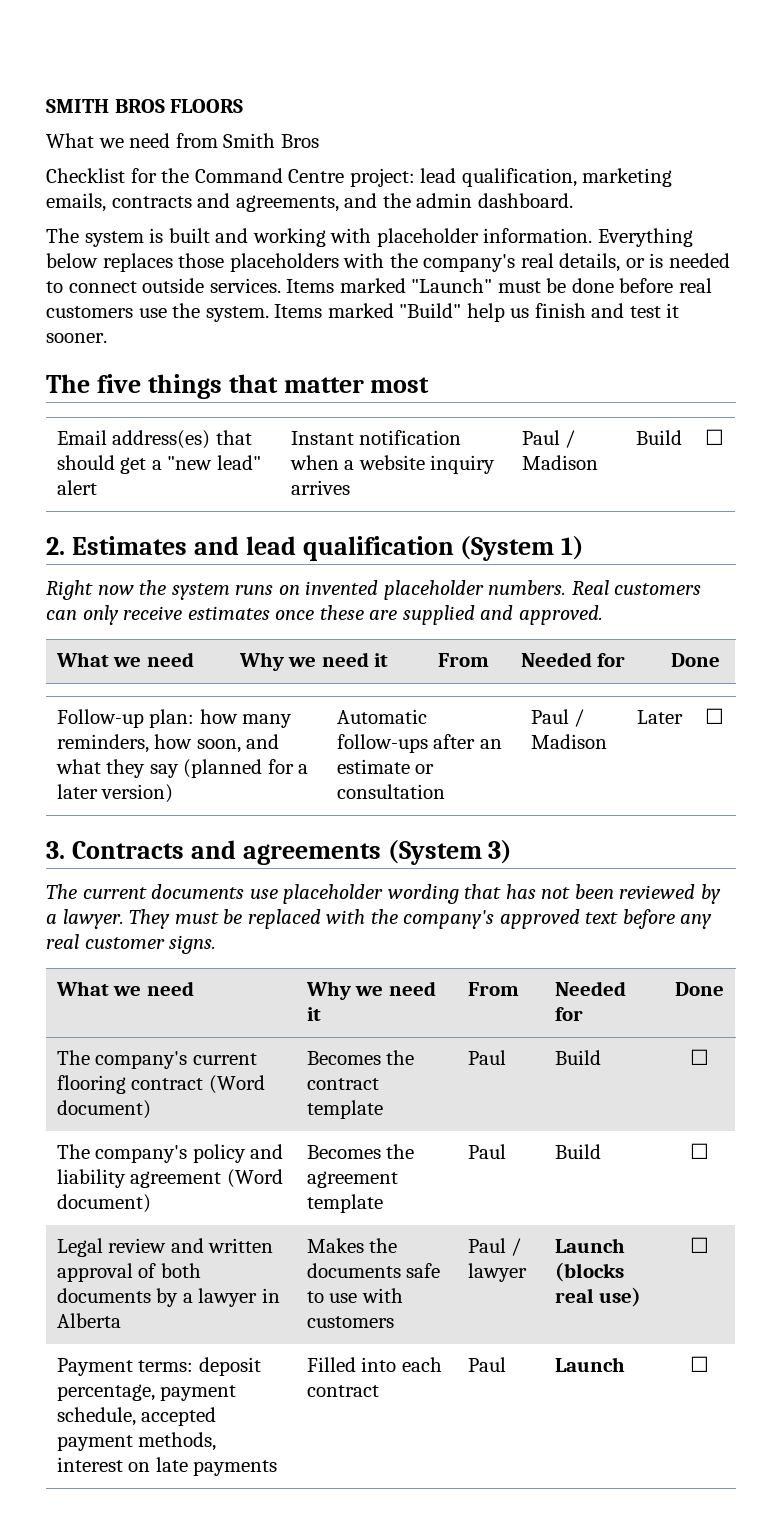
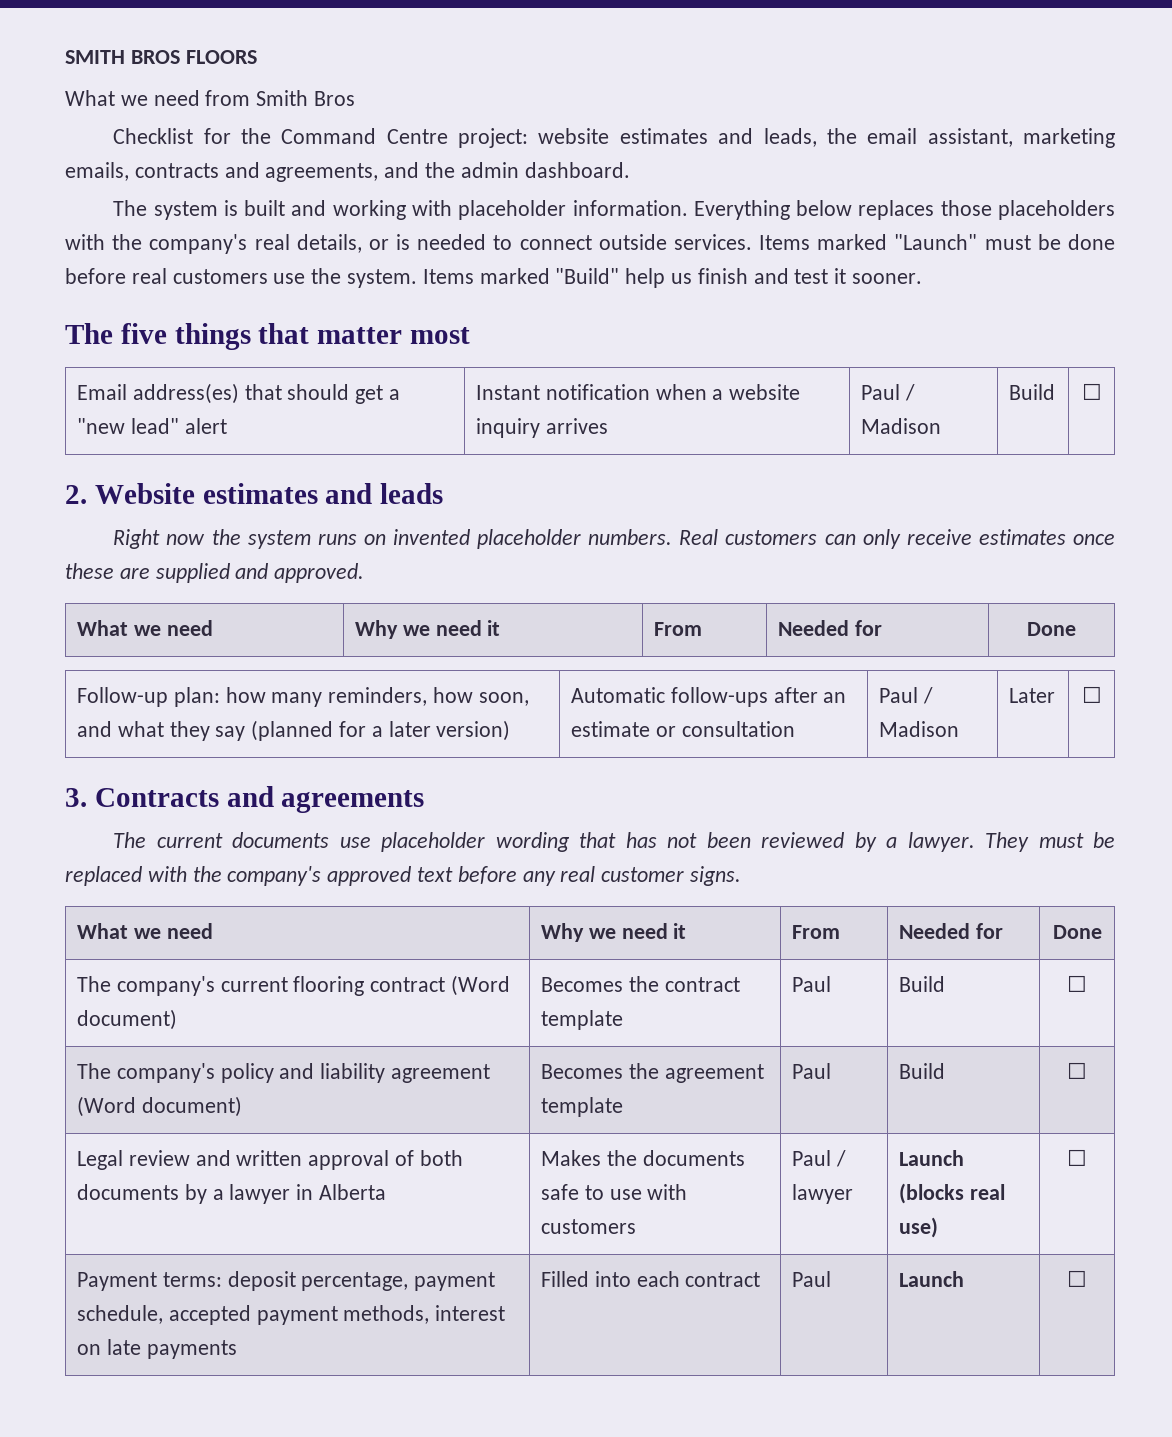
- Checklist for the Command Centre project: lead qualification, marketing emails, contracts and agreements, and the admin dashboard.
+ Checklist for the Command Centre project: website estimates and leads, the email assistant, marketing emails, contracts and agreements, and the admin dashboard.
- 2. Estimates and lead qualification (System 1)
+ 2. Website estimates and leads
- 3. Contracts and agreements (System 3)
+ 3. Contracts and agreements

